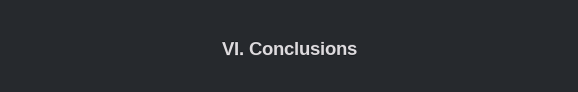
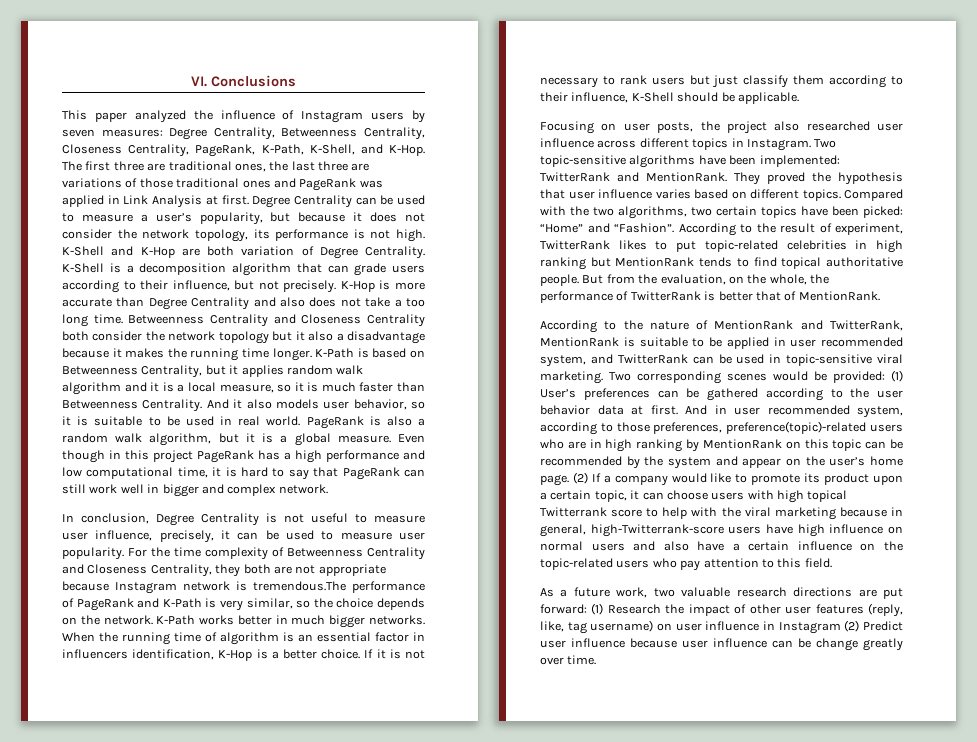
+ This paper analyzed the influence of Instagram users by seven measures: Degree Centrality, Betweenness Centrality, Closeness Centrality, PageRank, K-Path, K-Shell, and K-Hop. The first three are traditional ones, the last three are variations of those traditional ones and PageRank was applied in Link Analysis at first. Degree Centrality can be used to measure a user’s popularity, but because it does not consider the network topology, its performance is not high. K-Shell and K-Hop are both variation of Degree Centrality. K-Shell is a decomposition algorithm that can grade users according to their influence, but not precisely. K-Hop is more accurate than Degree Centrality and also does not take a too long time. Betweenness Centrality and Closeness Centrality both consider the network topology but it also a disadvantage because it makes the running time longer. K-Path is based on Betweenness Centrality, but it applies random walk algorithm and it is a local measure, so it is much faster than Betweenness Centrality. And it also models user behavior, so it is suitable to be used in real world. PageRank is also a random walk algorithm, but it is a global measure. Even though in this project PageRank has a high performance and low computational time, it is hard to say that PageRank can still work well in bigger and complex network.
+ In conclusion, Degree Centrality is not useful to measure user influence, precisely, it can be used to measure user popularity. For the time complexity of Betweenness Centrality and Closeness Centrality, they both are not appropriate because Instagram network is tremendous.The performance of PageRank and K-Path is very similar, so the choice depends on the network. K-Path works better in much bigger networks. When the running time of algorithm is an essential factor in influencers identification, K-Hop is a better choice. If it is not necessary to rank users but just classify them according to their influence, K-Shell should be applicable.
+ Focusing on user posts, the project also researched user influence across different topics in Instagram. Two topic-sensitive algorithms have been implemented: TwitterRank and MentionRank. They proved the hypothesis that user influence varies based on different topics. Compared with the two algorithms, two certain topics have been picked: “Home” and “Fashion”. According to the result of experiment, TwitterRank likes to put topic-related celebrities in high ranking but MentionRank tends to find topical authoritative people. But from the evaluation, on the whole, the performance of TwitterRank is better that of MentionRank.
+ According to the nature of MentionRank and TwitterRank, MentionRank is suitable to be applied in user recommended system, and TwitterRank can be used in topic-sensitive viral marketing. Two corresponding scenes would be provided: (1) User’s preferences can be gathered according to the user behavior data at first. And in user recommended system, according to those preferences, preference(topic)-related users who are in high ranking by MentionRank on this topic can be recommended by the system and appear on the user’s home page. (2) If a company would like to promote its product upon a certain topic, it can choose users with high topical Twitterrank score to help with the viral marketing because in general, high-Twitterrank-score users have high influence on normal users and also have a certain influence on the topic-related users who pay attention to this field.
+ As a future work, two valuable research directions are put forward: (1) Research the impact of other user features (reply, like, tag username) on user influence in Instagram (2) Predict user influence because user influence can be change greatly over time.

